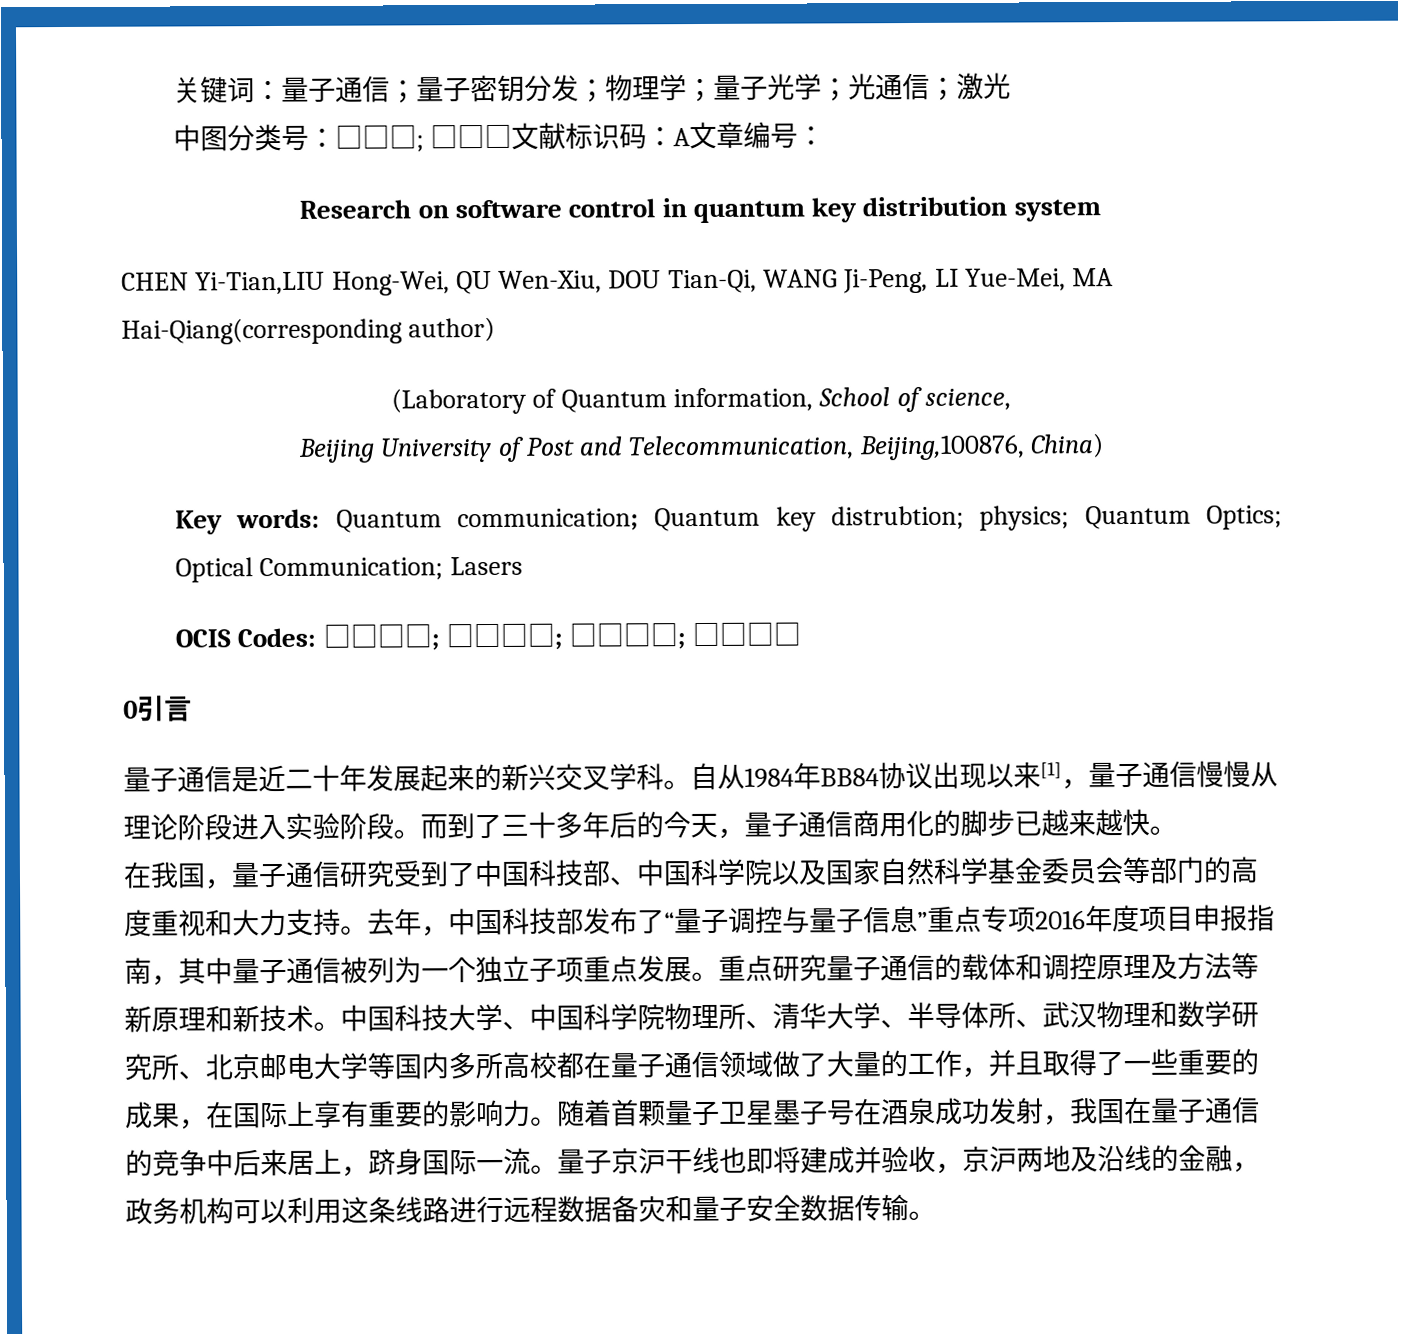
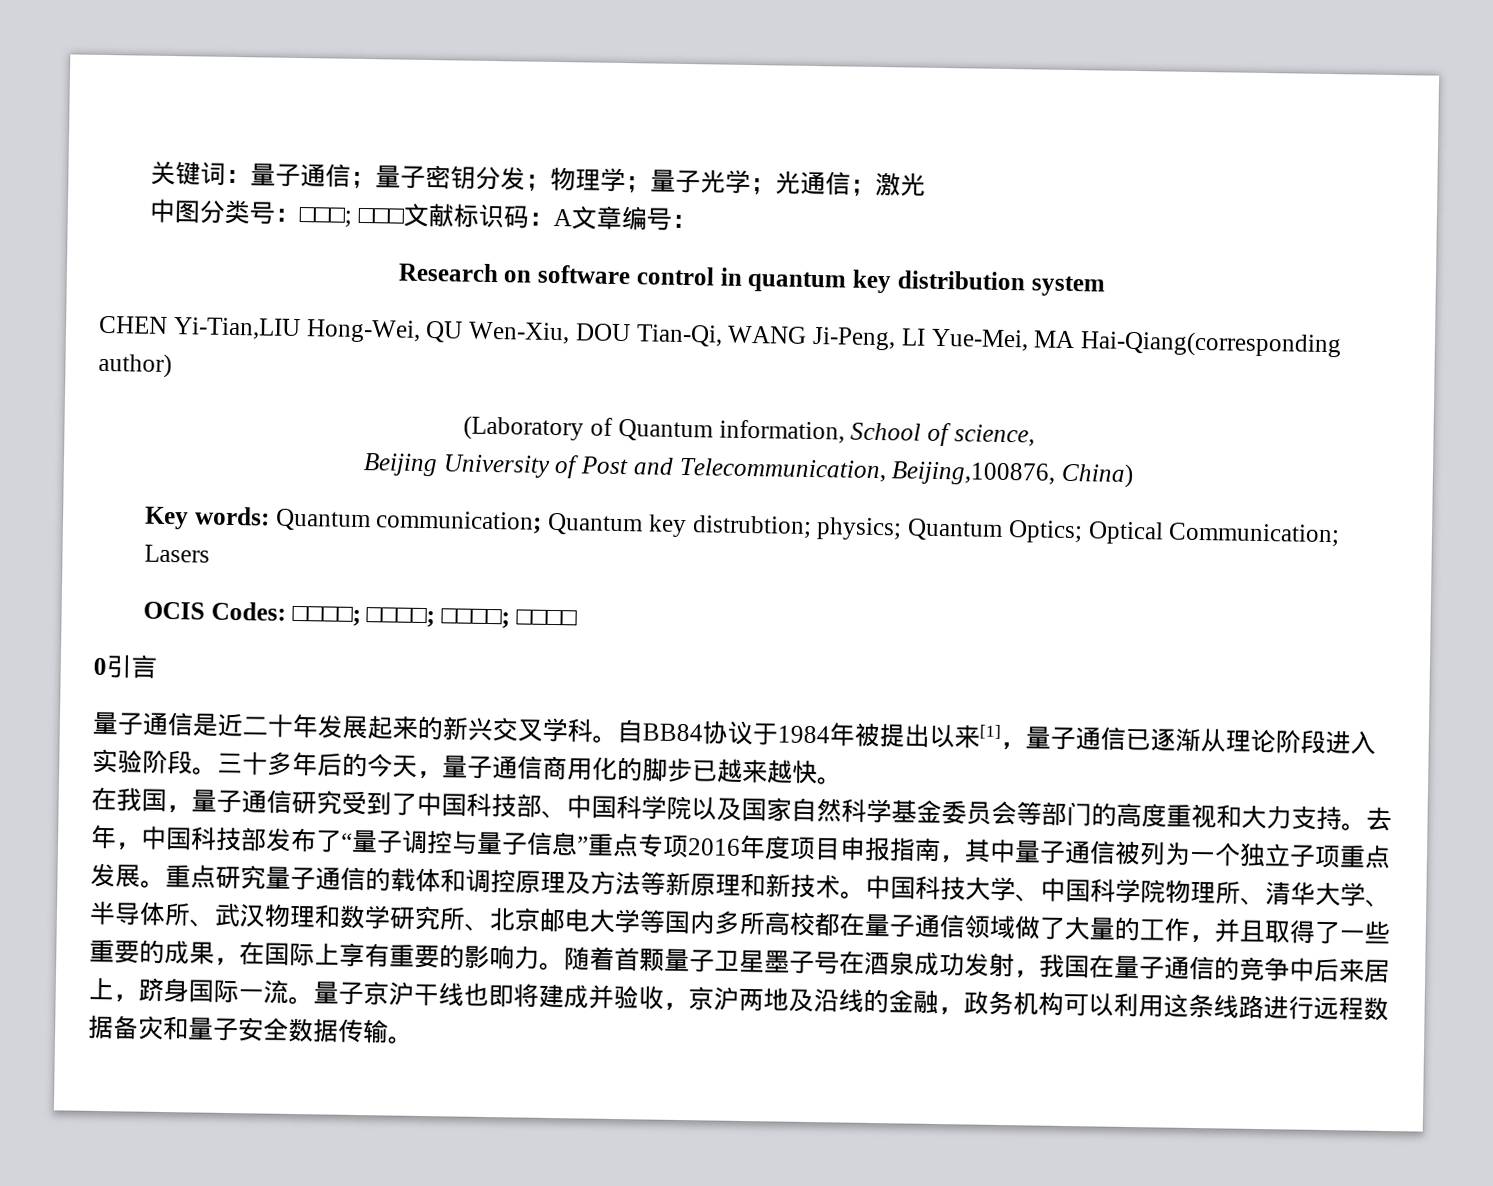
- 自从1984年BB84协议出现以来[1]，量子通信慢慢从理论阶段进入实验阶段。
+ 自BB84协议于1984年被提出以来[1]，量子通信已逐渐从理论阶段进入实验阶段。
- 而到了三十多年后的今天，量子通信商用化的脚步已越来越快。
+ 三十多年后的今天，量子通信商用化的脚步已越来越快。

